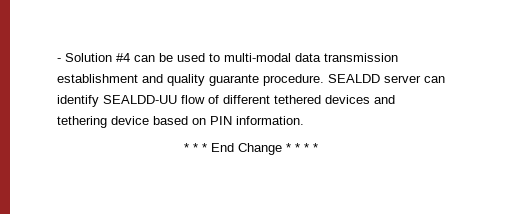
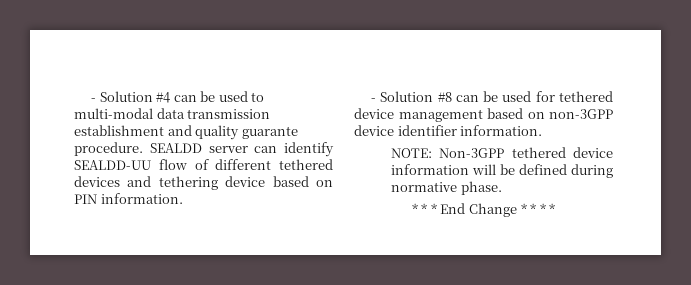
+ - Solution #8 can be used for tethered device management based on non-3GPP device identifier information.
+ NOTE: Non-3GPP tethered device information will be defined during normative phase.

